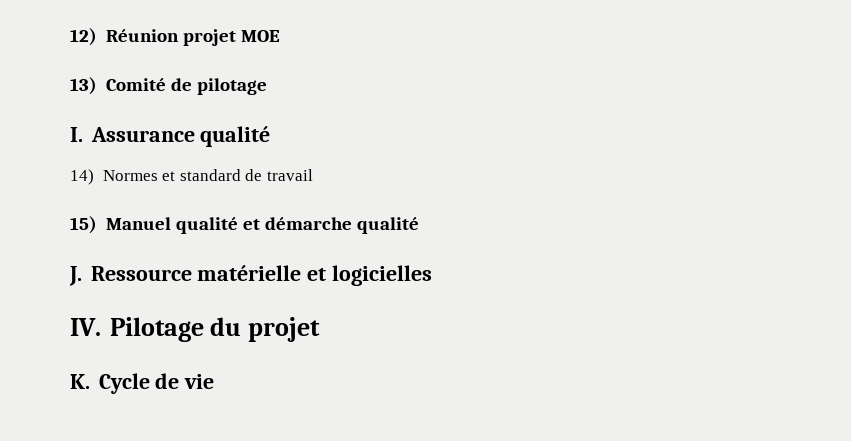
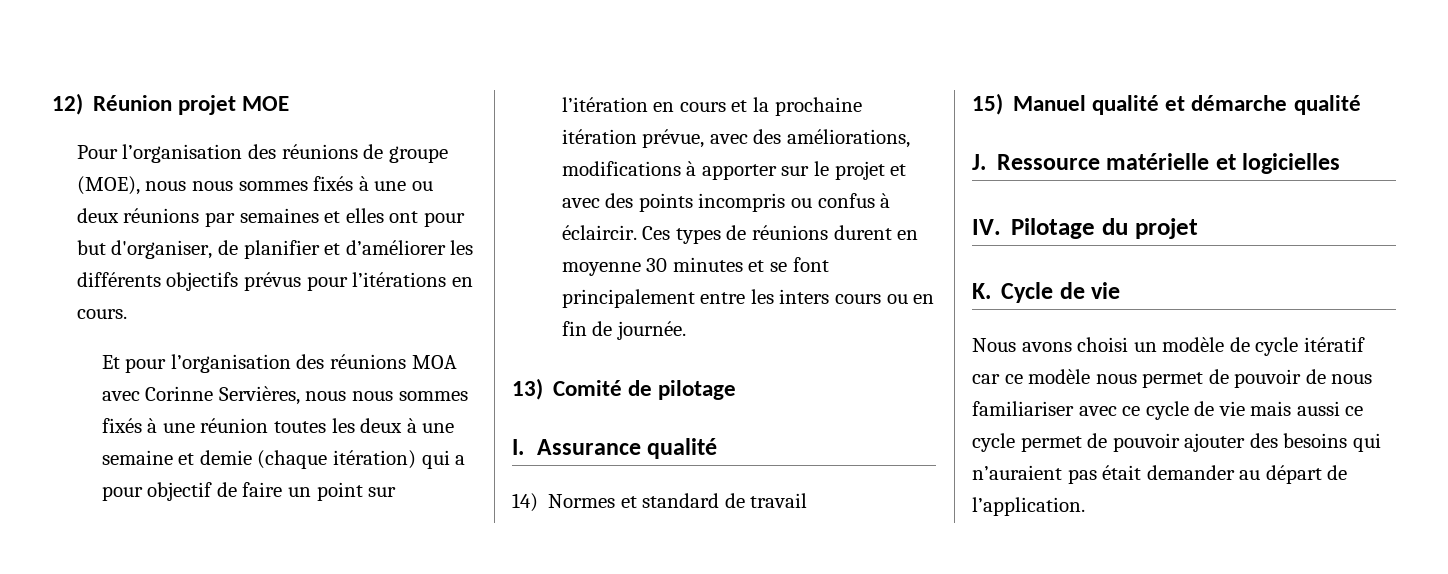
+ Pour l’organisation des réunions de groupe (MOE), nous nous sommes fixés à une ou deux réunions par semaines et elles ont pour but d'organiser, de planifier et d’améliorer les différents objectifs prévus pour l’itérations en cours.
+ Et pour l’organisation des réunions MOA avec Corinne Servières, nous nous sommes fixés à une réunion toutes les deux à une semaine et demie (chaque itération) qui a pour objectif de faire un point sur l’itération en cours et la prochaine itération prévue, avec des améliorations, modifications à apporter sur le projet et avec des points incompris ou confus à éclaircir. Ces types de réunions durent en moyenne 30 minutes et se font principalement entre les inters cours ou en fin de journée.
+ Nous avons choisi un modèle de cycle itératif car ce modèle nous permet de pouvoir de nous familiariser avec ce cycle de vie mais aussi ce cycle permet de pouvoir ajouter des besoins qui n’auraient pas était demander au départ de l’application.

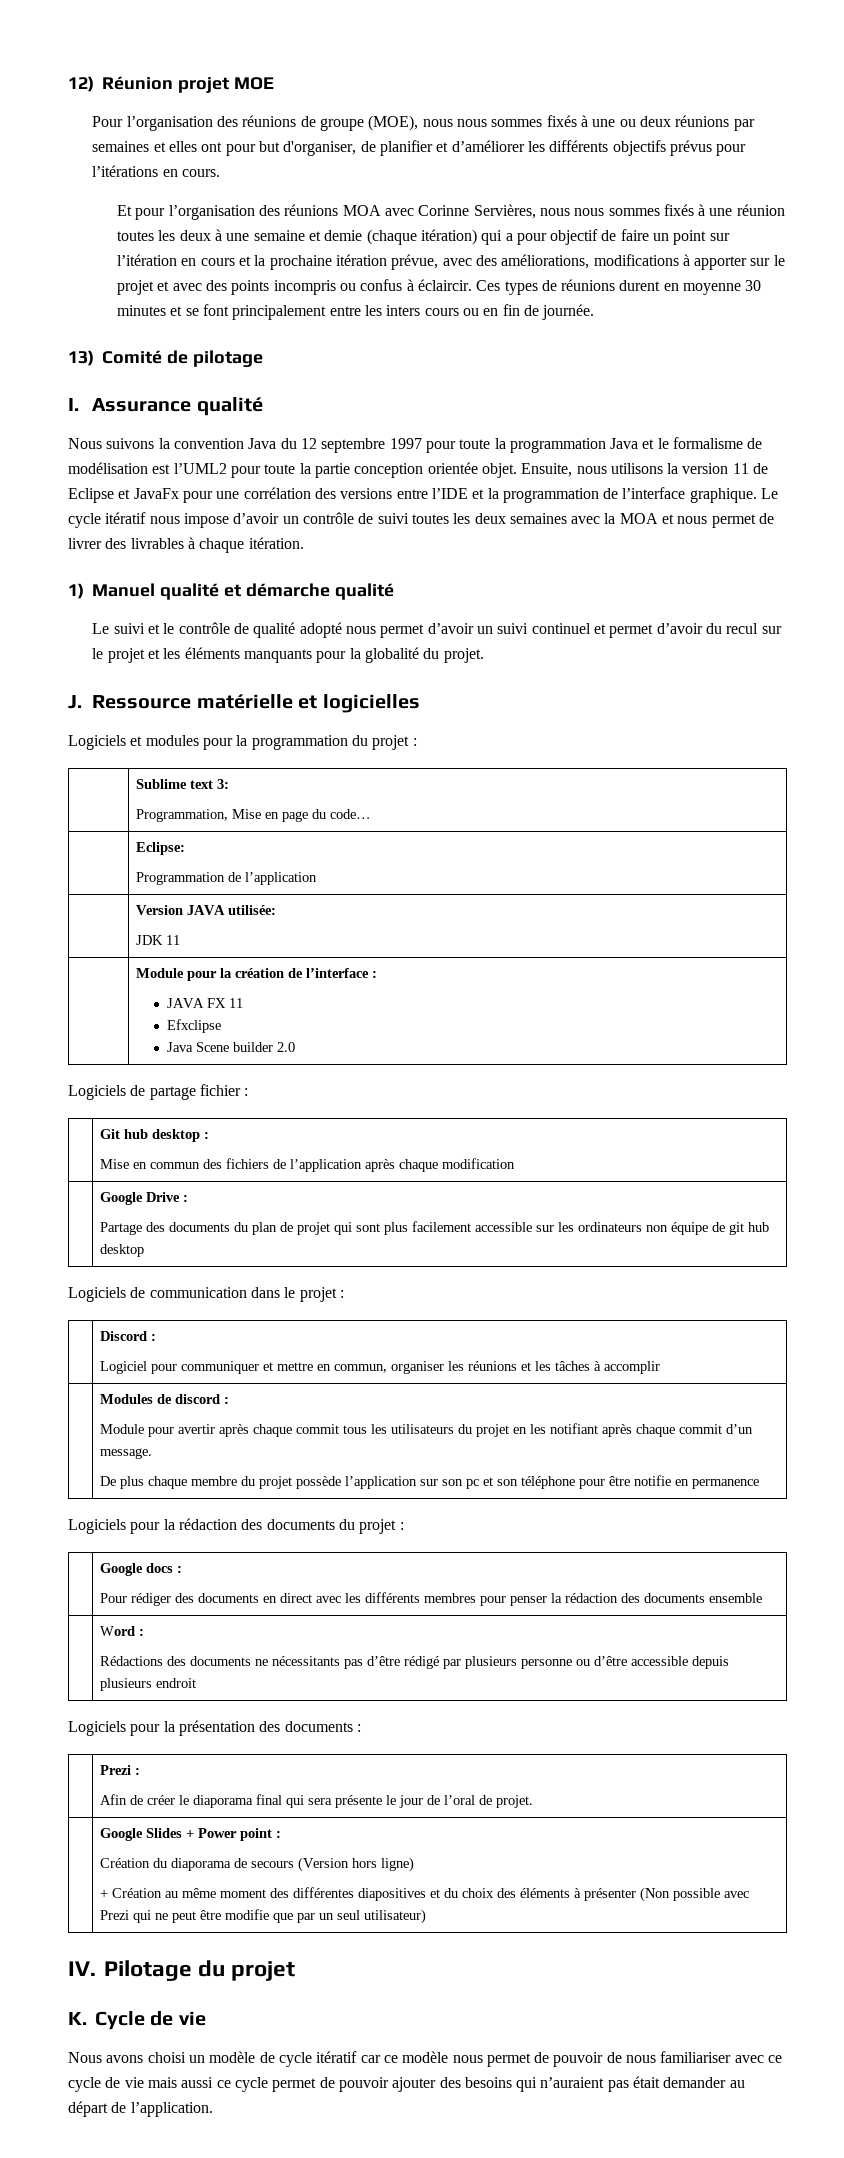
- 14) Normes et standard de travail
- 15) Manuel qualité et démarche qualité
+ Nous suivons la convention Java du 12 septembre 1997 pour toute la programmation Java et le formalisme de modélisation est l’UML2 pour toute la partie conception orientée objet. Ensuite, nous utilisons la version 11 de Eclipse et JavaFx pour une corrélation des versions entre l’IDE et la programmation de l’interface graphique. Le cycle itératif nous impose d’avoir un contrôle de suivi toutes les deux semaines avec la MOA et nous permet de livrer des livrables à chaque itération.
+ 1) Manuel qualité et démarche qualité
+ Le suivi et le contrôle de qualité adopté nous permet d’avoir un suivi continuel et permet d’avoir du recul sur le projet et les éléments manquants pour la globalité du projet.
+ Logiciels et modules pour la programmation du projet :
+ | Sublime text 3:
+ Programmation, Mise en page du code…
+ | Eclipse:
+ Programmation de l’application
+ | Version JAVA utilisée:
+ JDK 11
+ | Module pour la création de l’interface :
+ JAVA FX 11
+ Efxclipse
+ Java Scene builder 2.0
+ Logiciels de partage fichier :
+ | Git hub desktop :
+ Mise en commun des fichiers de l’application après chaque modification
+ | Google Drive :
+ Partage des documents du plan de projet qui sont plus facilement accessible sur les ordinateurs non équipe de git hub desktop
+ Logiciels de communication dans le projet :
+ | Discord :
+ Logiciel pour communiquer et mettre en commun, organiser les réunions et les tâches à accomplir
+ | Modules de discord :
+ Module pour avertir après chaque commit tous les utilisateurs du projet en les notifiant après chaque commit d’un message.
+ De plus chaque membre du projet possède l’application sur son pc et son téléphone pour être notifie en permanence
+ Logiciels pour la rédaction des documents du projet :
+ | Google docs :
+ Pour rédiger des documents en direct avec les différents membres pour penser la rédaction des documents ensemble
+ | Word :
+ Rédactions des documents ne nécessitants pas d’être rédigé par plusieurs personne ou d’être accessible depuis plusieurs endroit
+ Logiciels pour la présentation des documents :
+ | Prezi :
+ Afin de créer le diaporama final qui sera présente le jour de l’oral de projet.
+ | Google Slides + Power point :
+ Création du diaporama de secours (Version hors ligne)
+ + Création au même moment des différentes diapositives et du choix des éléments à présenter (Non possible avec Prezi qui ne peut être modifie que par un seul utilisateur)

